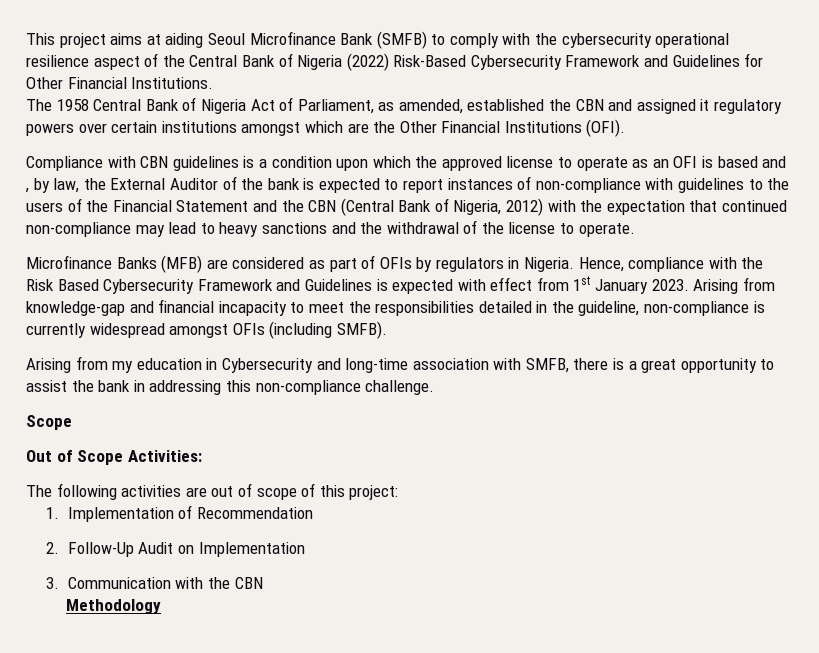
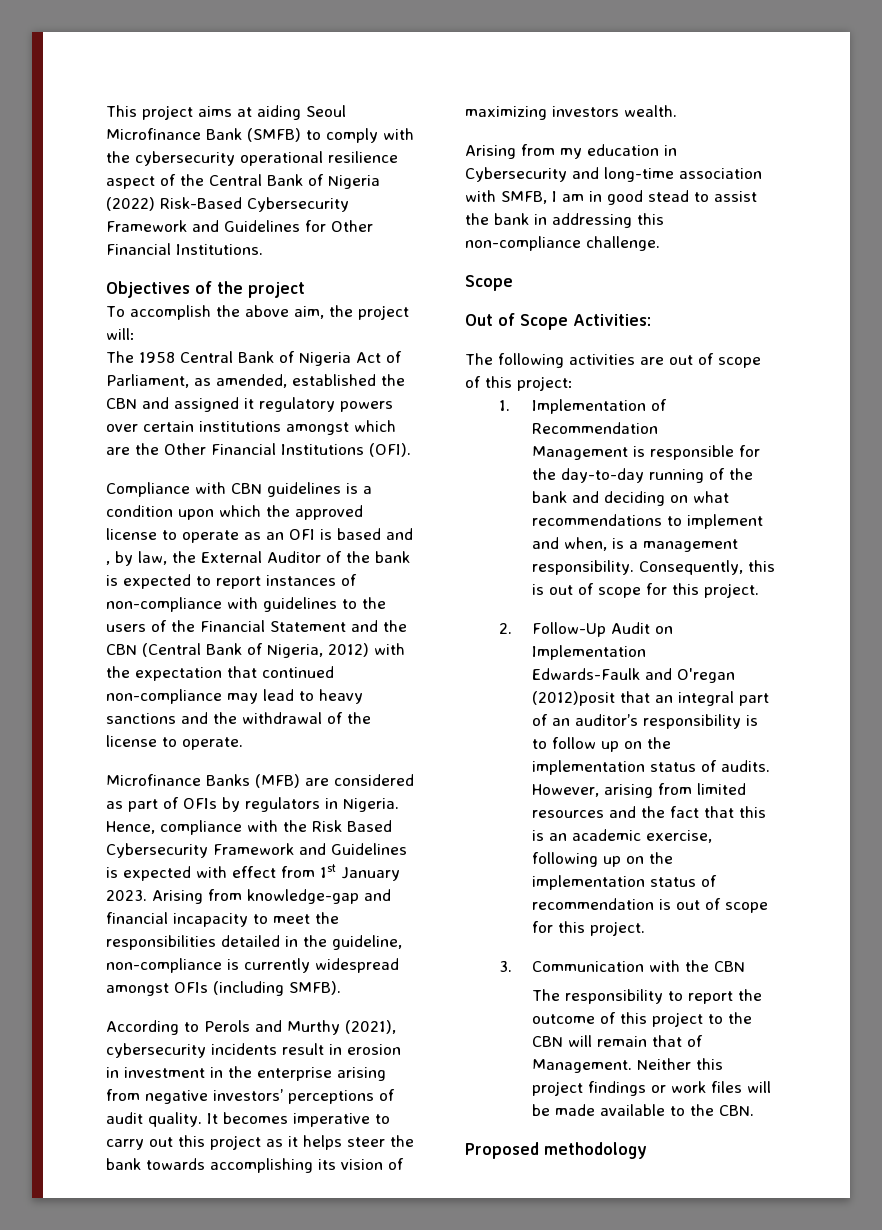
+ Objectives of the project
+ To accomplish the above aim, the project will:
+ According to Perols and Murthy (2021), cybersecurity incidents result in erosion in investment in the enterprise arising from negative investors’ perceptions of audit quality. It becomes imperative to carry out this project as it helps steer the bank towards accomplishing its vision of maximizing investors wealth.
- Arising from my education in Cybersecurity and long-time association with SMFB, there is a great opportunity to assist the bank in addressing this non-compliance challenge.
+ Arising from my education in Cybersecurity and long-time association with SMFB, I am in good stead to assist the bank in addressing this non-compliance challenge.
+ Management is responsible for the day-to-day running of the bank and deciding on what recommendations to implement and when, is a management responsibility. Consequently, this is out of scope for this project.
+ Edwards-Faulk and O'regan (2012)posit that an integral part of an auditor’s responsibility is to follow up on the implementation status of audits. However, arising from limited resources and the fact that this is an academic exercise, following up on the implementation status of recommendation is out of scope for this project.
- Methodology
+ The responsibility to report the outcome of this project to the CBN will remain that of Management. Neither this project findings or work files will be made available to the CBN.
+ Proposed methodology

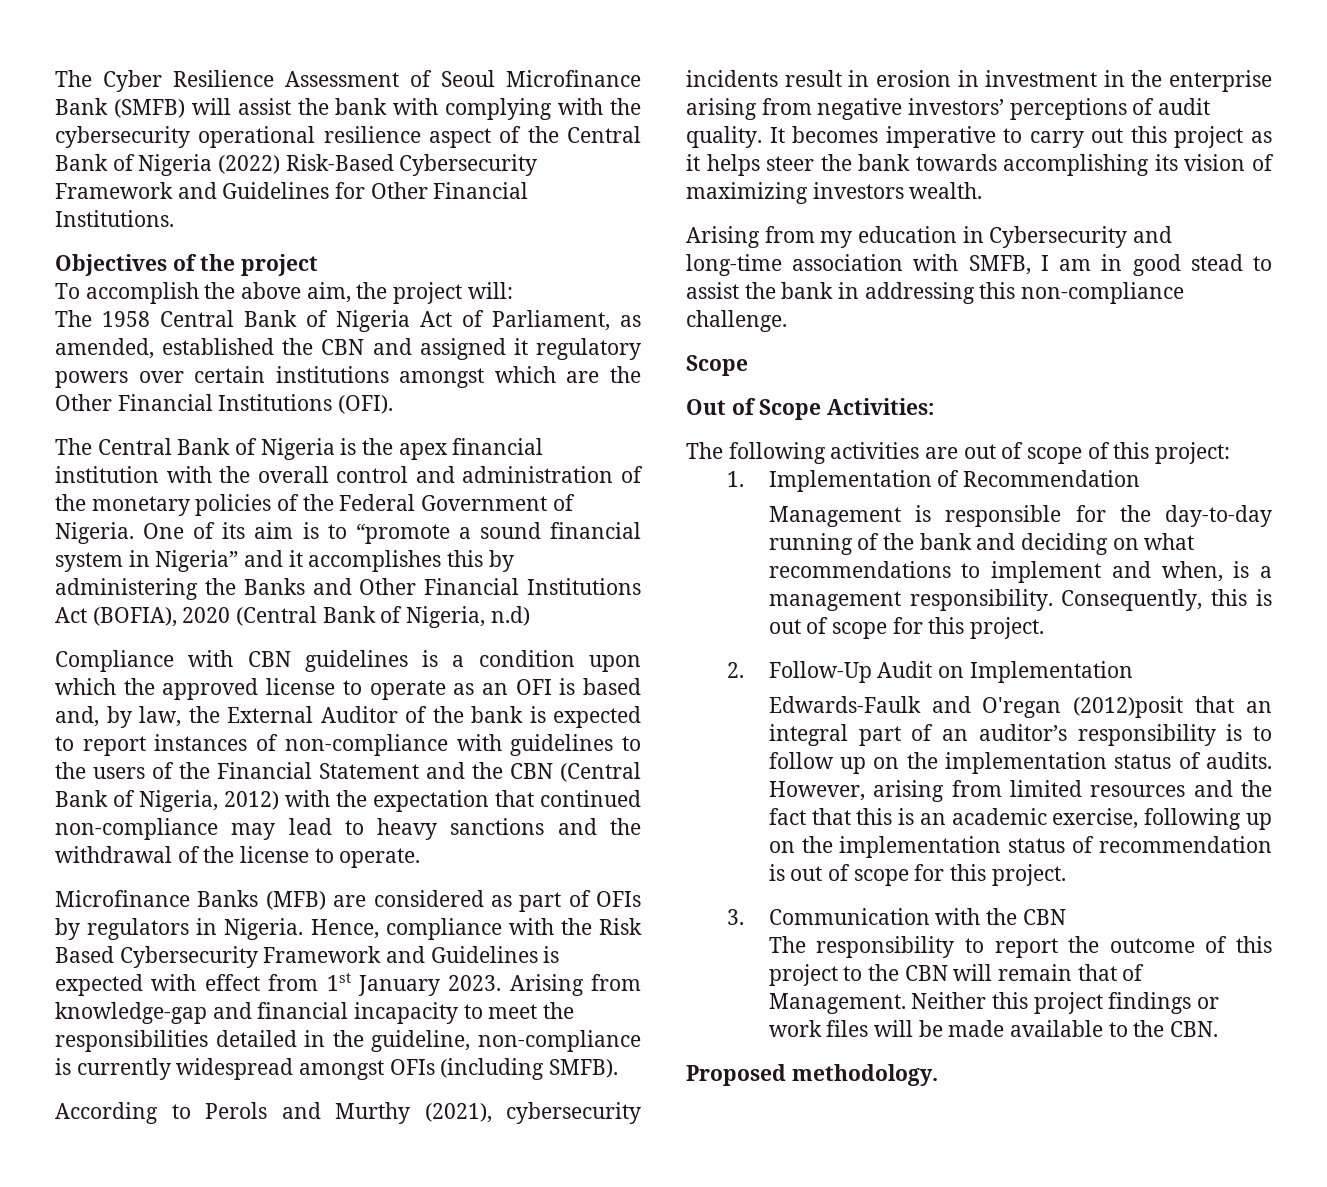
- This project aims at aiding Seoul Microfinance Bank (SMFB) to comply with the cybersecurity operational resilience aspect of the Central Bank of Nigeria (2022) Risk-Based Cybersecurity Framework and Guidelines for Other Financial Institutions.
+ The Cyber Resilience Assessment of Seoul Microfinance Bank (SMFB) will assist the bank with complying with the cybersecurity operational resilience aspect of the Central Bank of Nigeria (2022) Risk-Based Cybersecurity Framework and Guidelines for Other Financial Institutions.
+ The Central Bank of Nigeria is the apex financial institution with the overall control and administration of the monetary policies of the Federal Government of Nigeria. One of its aim is to “promote a sound financial system in Nigeria” and it accomplishes this by administering the Banks and Other Financial Institutions Act (BOFIA), 2020 (Central Bank of Nigeria, n.d)
- Compliance with CBN guidelines is a condition upon which the approved license to operate as an OFI is based and , by law, the External Auditor of the bank is expected to report instances of non-compliance with guidelines to the users of the Financial Statement and the CBN (Central Bank of Nigeria, 2012) with the expectation that continued non-compliance may lead to heavy sanctions and the withdrawal of the license to operate.
+ Compliance with CBN guidelines is a condition upon which the approved license to operate as an OFI is based and, by law, the External Auditor of the bank is expected to report instances of non-compliance with guidelines to the users of the Financial Statement and the CBN (Central Bank of Nigeria, 2012) with the expectation that continued non-compliance may lead to heavy sanctions and the withdrawal of the license to operate.
- Proposed methodology
+ Proposed methodology.

